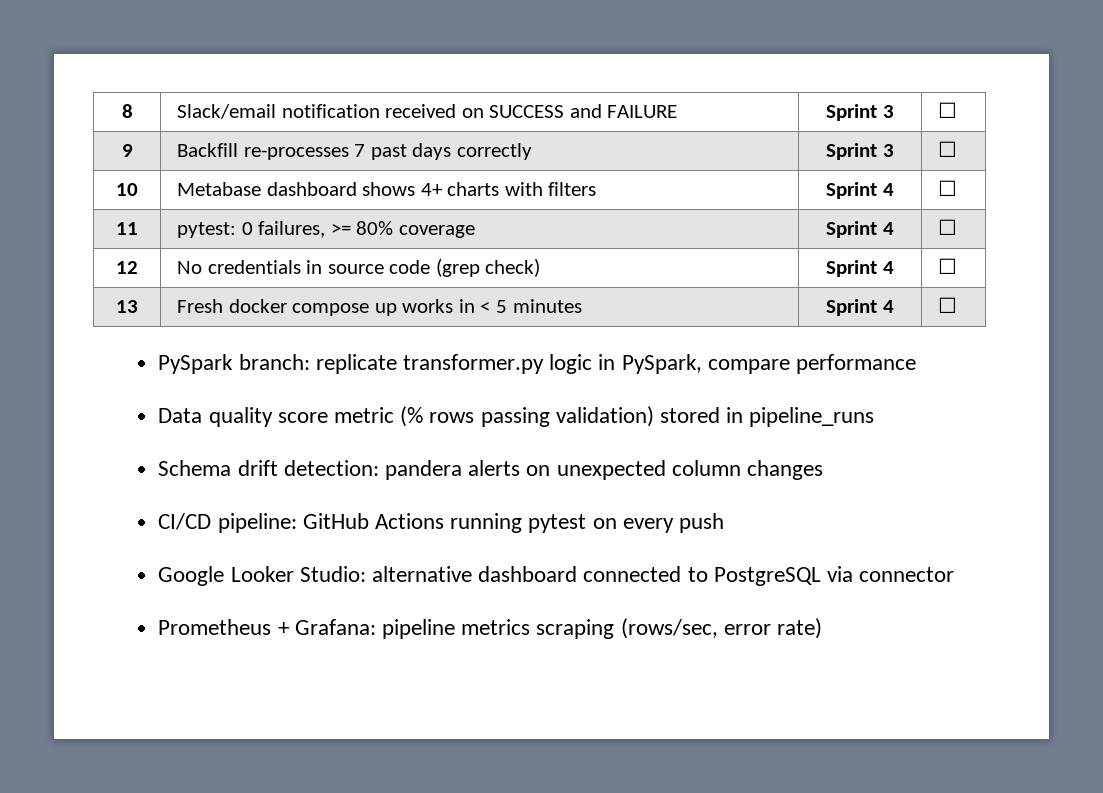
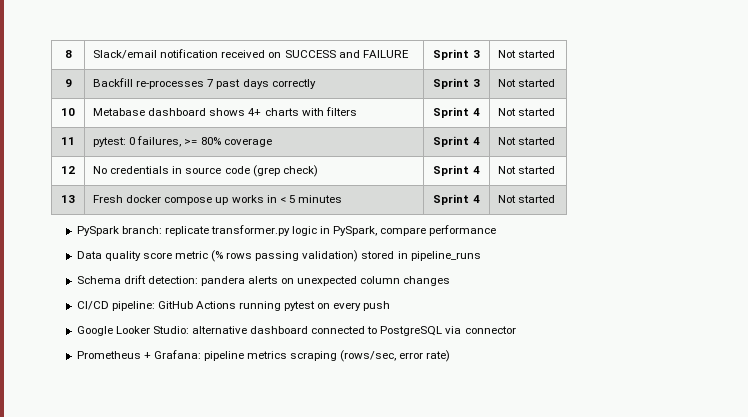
- 8 | Slack/email notification received on SUCCESS and FAILURE | Sprint 3 | ☐
+ 8 | Slack/email notification received on SUCCESS and FAILURE | Sprint 3 | Not started
- 9 | Backfill re-processes 7 past days correctly | Sprint 3 | ☐
+ 9 | Backfill re-processes 7 past days correctly | Sprint 3 | Not started
- 10 | Metabase dashboard shows 4+ charts with filters | Sprint 4 | ☐
+ 10 | Metabase dashboard shows 4+ charts with filters | Sprint 4 | Not started
- 11 | pytest: 0 failures, >= 80% coverage | Sprint 4 | ☐
+ 11 | pytest: 0 failures, >= 80% coverage | Sprint 4 | Not started
- 12 | No credentials in source code (grep check) | Sprint 4 | ☐
+ 12 | No credentials in source code (grep check) | Sprint 4 | Not started
- 13 | Fresh docker compose up works in < 5 minutes | Sprint 4 | ☐
+ 13 | Fresh docker compose up works in < 5 minutes | Sprint 4 | Not started

